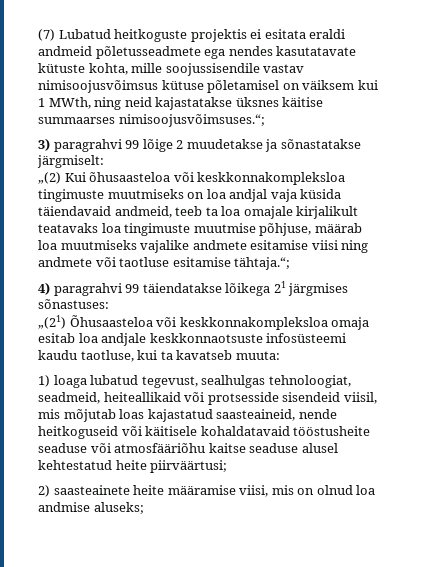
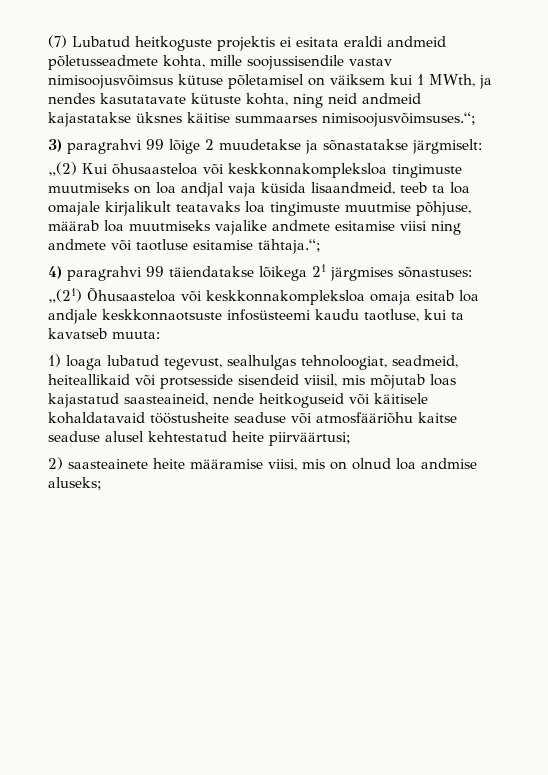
- (7) Lubatud heitkoguste projektis ei esitata eraldi andmeid põletusseadmete ega nendes kasutatavate kütuste kohta, mille soojussisendile vastav nimisoojusvõimsus kütuse põletamisel on väiksem kui 1 MWth, ning neid kajastatakse üksnes käitise summaarses nimisoojusvõimsuses.“;
+ (7) Lubatud heitkoguste projektis ei esitata eraldi andmeid põletusseadmete kohta, mille soojussisendile vastav nimisoojusvõimsus kütuse põletamisel on väiksem kui 1 MWth, ja nendes kasutatavate kütuste kohta, ning neid andmeid kajastatakse üksnes käitise summaarses nimisoojusvõimsuses.“;
- „(2) Kui õhusaasteloa või keskkonnakompleksloa tingimuste muutmiseks on loa andjal vaja küsida täiendavaid andmeid, teeb ta loa omajale kirjalikult teatavaks loa tingimuste muutmise põhjuse, määrab loa muutmiseks vajalike andmete esitamise viisi ning andmete või taotluse esitamise tähtaja.“;
+ „(2) Kui õhusaasteloa või keskkonnakompleksloa tingimuste muutmiseks on loa andjal vaja küsida lisaandmeid, teeb ta loa omajale kirjalikult teatavaks loa tingimuste muutmise põhjuse, määrab loa muutmiseks vajalike andmete esitamise viisi ning andmete või taotluse esitamise tähtaja.“;

